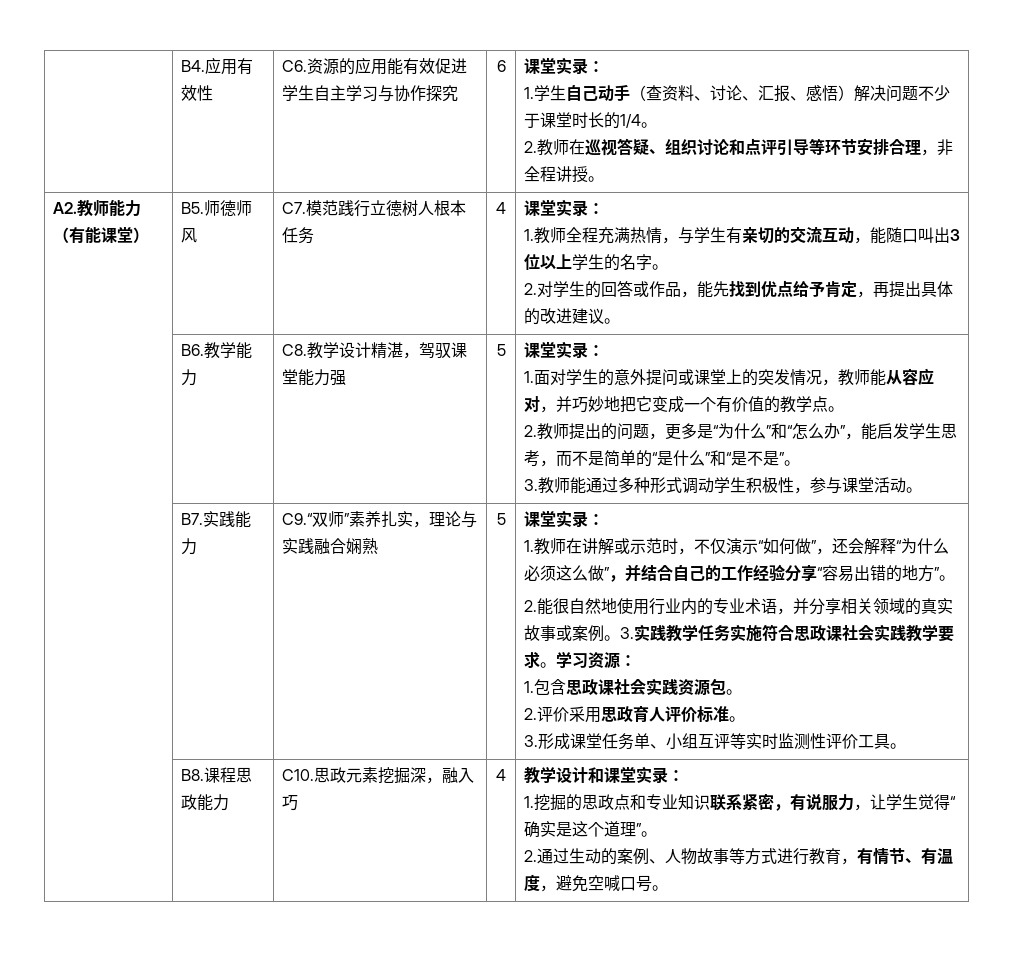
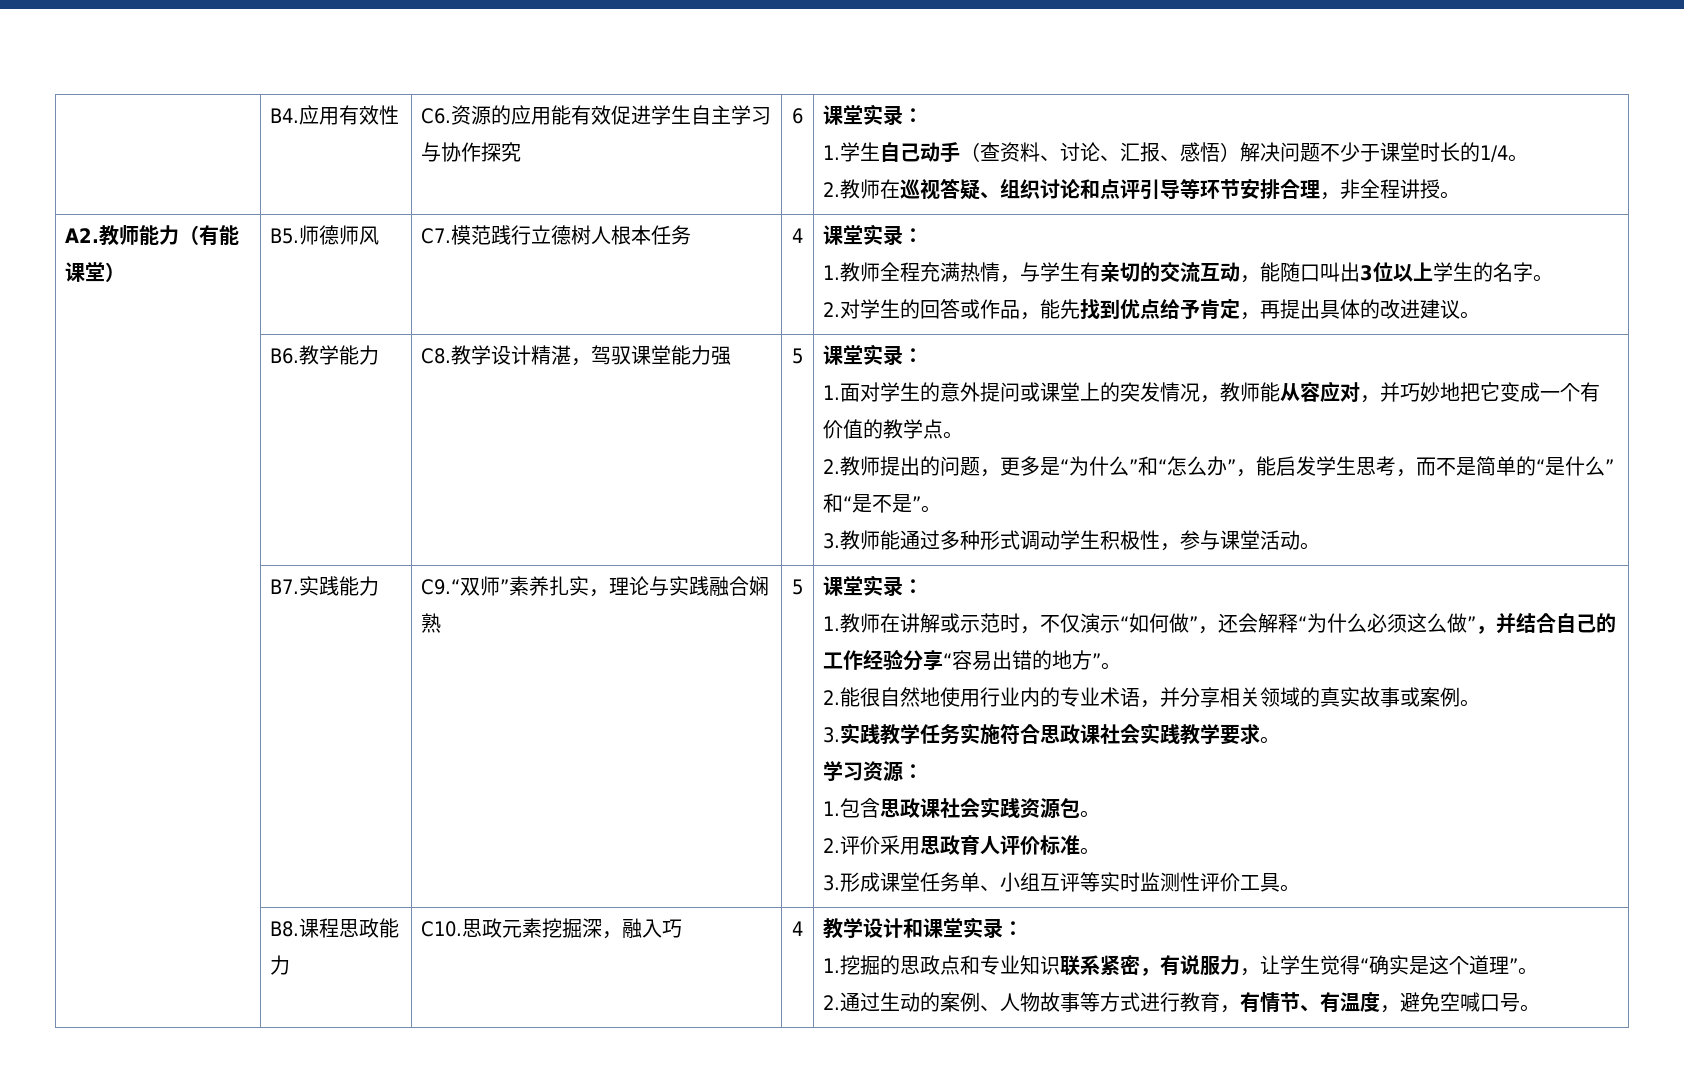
- 2.能很自然地使用行业内的专业术语，并分享相关领域的真实故事或案例。3.实践教学任务实施符合思政课社会实践教学要求。学习资源：
+ 2.能很自然地使用行业内的专业术语，并分享相关领域的真实故事或案例。
+ 3.实践教学任务实施符合思政课社会实践教学要求。
+ 学习资源：

